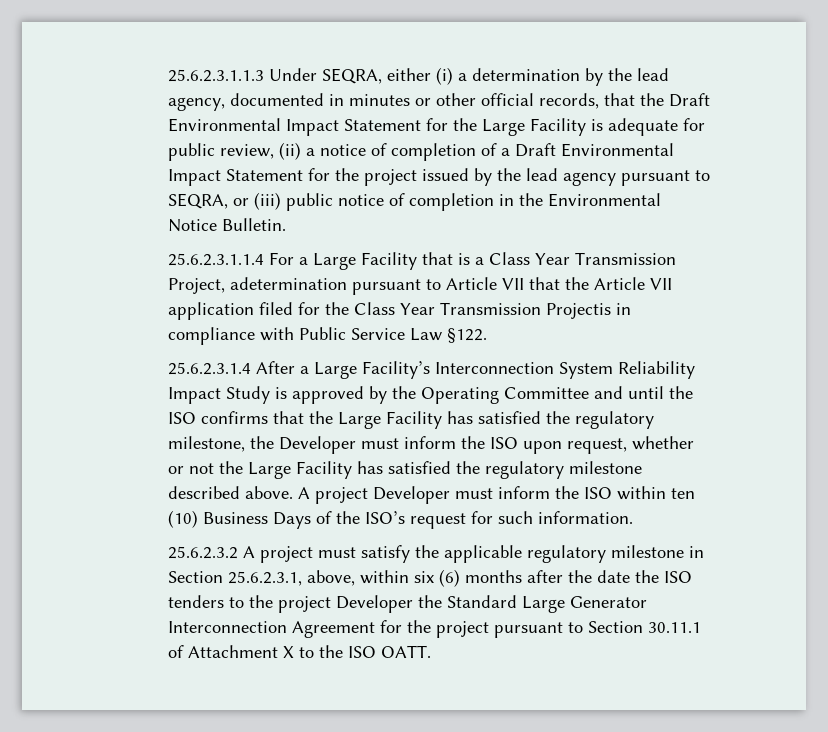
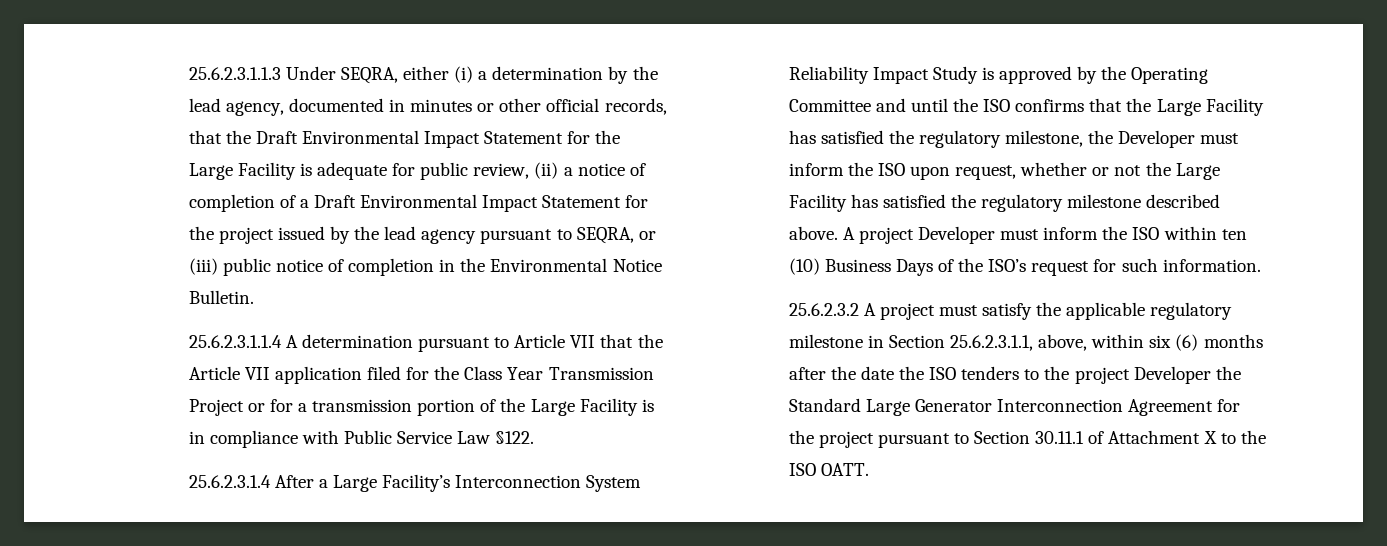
- 25.6.2.3.1.1.4 For a Large Facility that is a Class Year Transmission Project, adetermination pursuant to Article VII that the Article VII application filed for the Class Year Transmission Projectis in compliance with Public Service Law §122.
+ 25.6.2.3.1.1.4 A determination pursuant to Article VII that the Article VII application filed for the Class Year Transmission Project or for a transmission portion of the Large Facility is in compliance with Public Service Law §122.
- 25.6.2.3.2 A project must satisfy the applicable regulatory milestone in Section 25.6.2.3.1, above, within six (6) months after the date the ISO tenders to the project Developer the Standard Large Generator Interconnection Agreement for the project pursuant to Section 30.11.1 of Attachment X to the ISO OATT.
+ 25.6.2.3.2 A project must satisfy the applicable regulatory milestone in Section 25.6.2.3.1.1, above, within six (6) months after the date the ISO tenders to the project Developer the Standard Large Generator Interconnection Agreement for the project pursuant to Section 30.11.1 of Attachment X to the ISO OATT.

